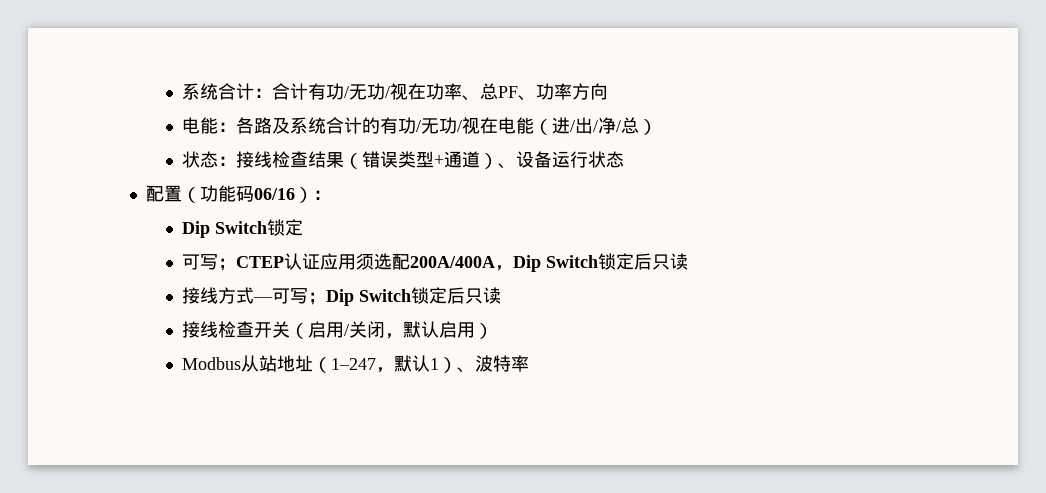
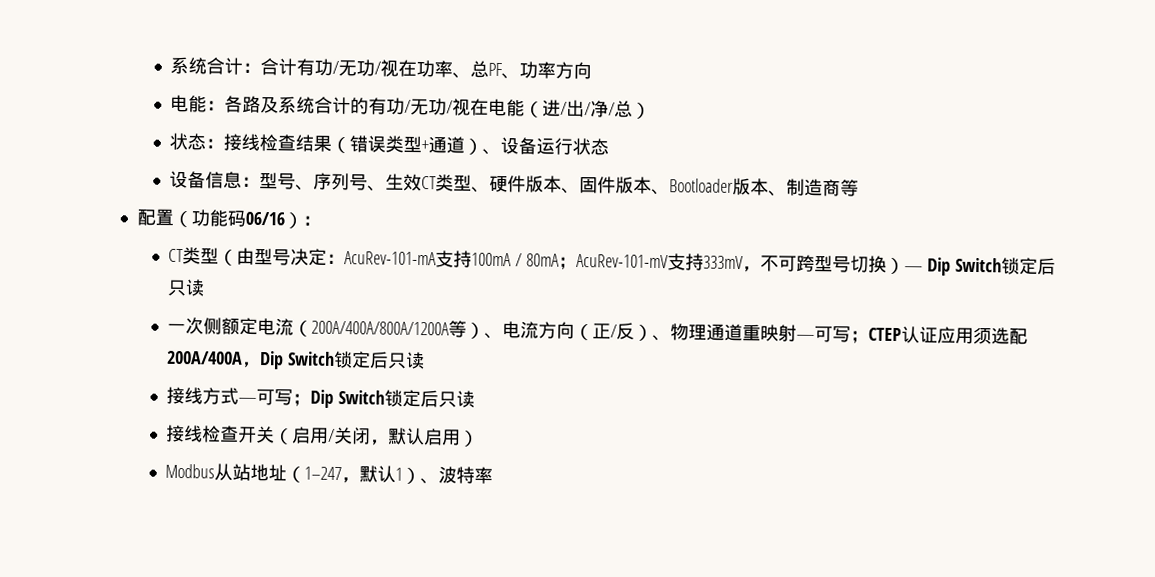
+ 设备信息：型号、序列号、生效CT类型、硬件版本、固件版本、Bootloader版本、制造商等
  配置（功能码06/16）：
- Dip Switch锁定
- 可写；CTEP认证应用须选配200A/400A，Dip Switch锁定后只读
+ CT类型（由型号决定：AcuRev-101-mA支持100mA / 80mA；AcuRev-101-mV支持333mV，不可跨型号切换）— Dip Switch锁定后只读
+ 一次侧额定电流（200A/400A/800A/1200A等）、电流方向（正/反）、物理通道重映射—可写；CTEP认证应用须选配200A/400A，Dip Switch锁定后只读

